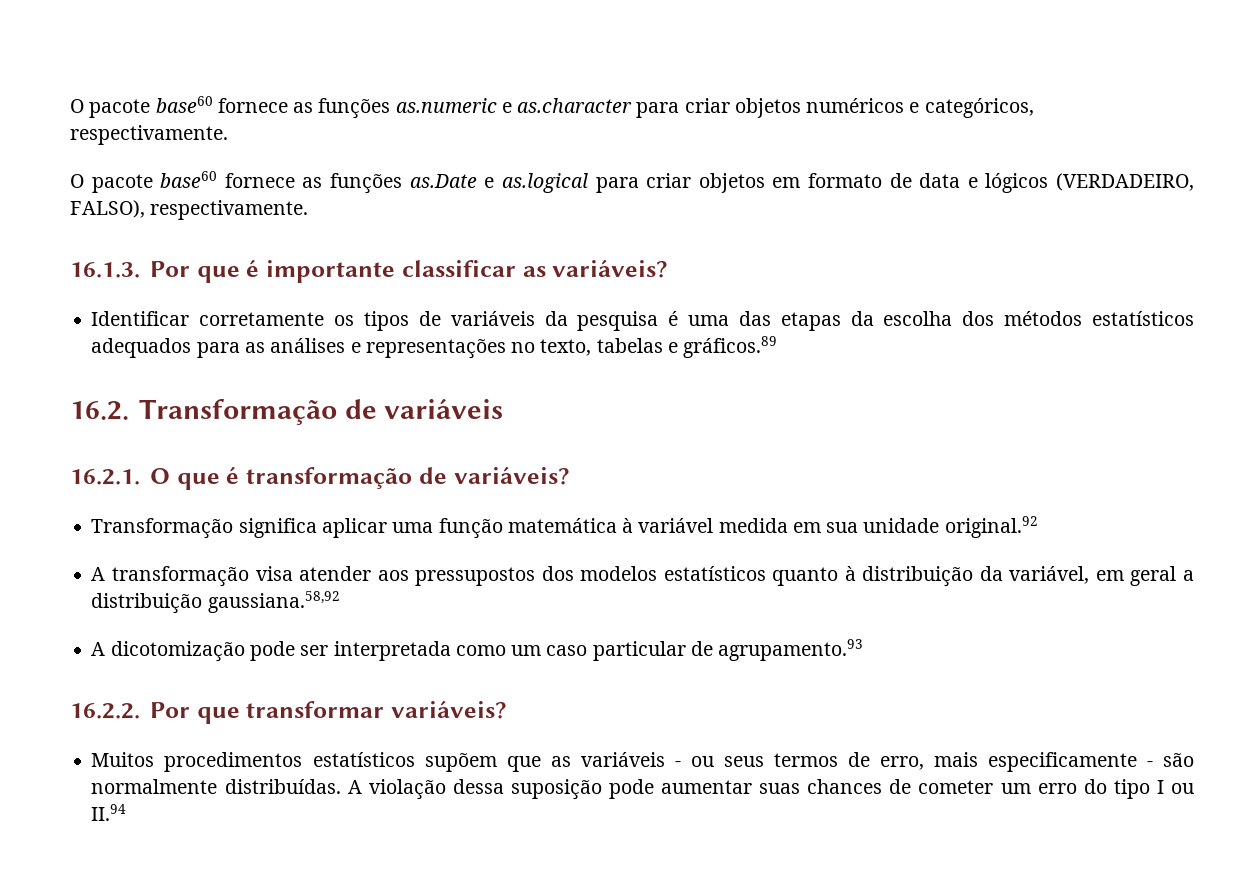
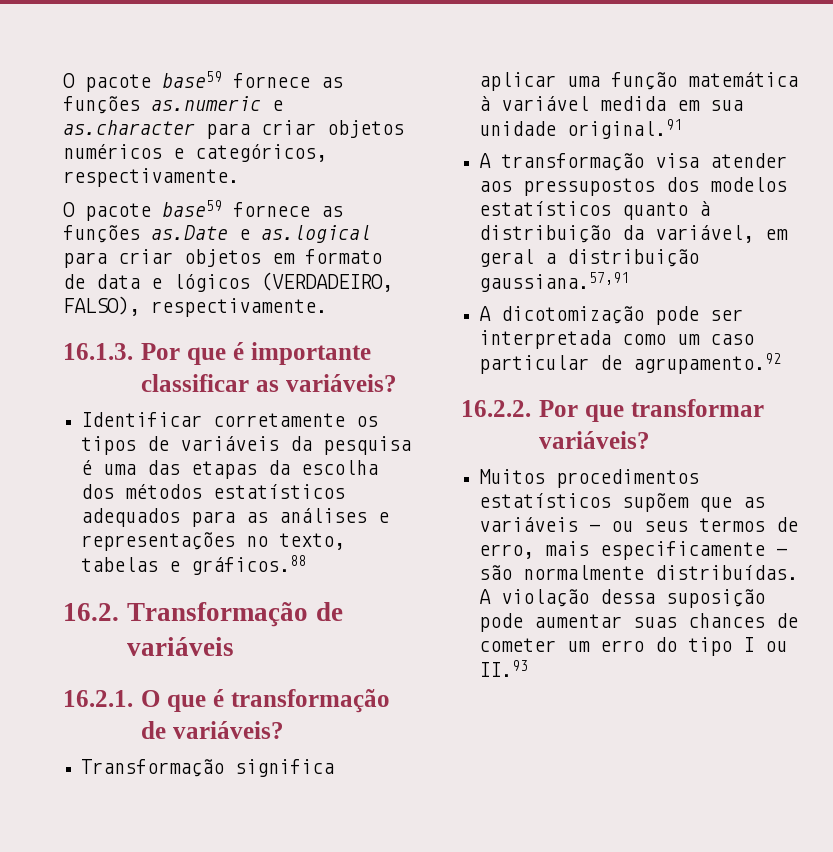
- O pacote base60 fornece as funções as.numeric e as.character para criar objetos numéricos e categóricos, respectivamente.
+ O pacote base59 fornece as funções as.numeric e as.character para criar objetos numéricos e categóricos, respectivamente.
- O pacote base60 fornece as funções as.Date e as.logical para criar objetos em formato de data e lógicos (VERDADEIRO, FALSO), respectivamente.
+ O pacote base59 fornece as funções as.Date e as.logical para criar objetos em formato de data e lógicos (VERDADEIRO, FALSO), respectivamente.
- Identificar corretamente os tipos de variáveis da pesquisa é uma das etapas da escolha dos métodos estatísticos adequados para as análises e representações no texto, tabelas e gráficos.89
+ Identificar corretamente os tipos de variáveis da pesquisa é uma das etapas da escolha dos métodos estatísticos adequados para as análises e representações no texto, tabelas e gráficos.88
- Transformação significa aplicar uma função matemática à variável medida em sua unidade original.92
+ Transformação significa aplicar uma função matemática à variável medida em sua unidade original.91
- A transformação visa atender aos pressupostos dos modelos estatísticos quanto à distribuição da variável, em geral a distribuição gaussiana.58,92
+ A transformação visa atender aos pressupostos dos modelos estatísticos quanto à distribuição da variável, em geral a distribuição gaussiana.57,91
- A dicotomização pode ser interpretada como um caso particular de agrupamento.93
+ A dicotomização pode ser interpretada como um caso particular de agrupamento.92
- A violação dessa suposição pode aumentar suas chances de cometer um erro do tipo I ou II.94
+ A violação dessa suposição pode aumentar suas chances de cometer um erro do tipo I ou II.93

